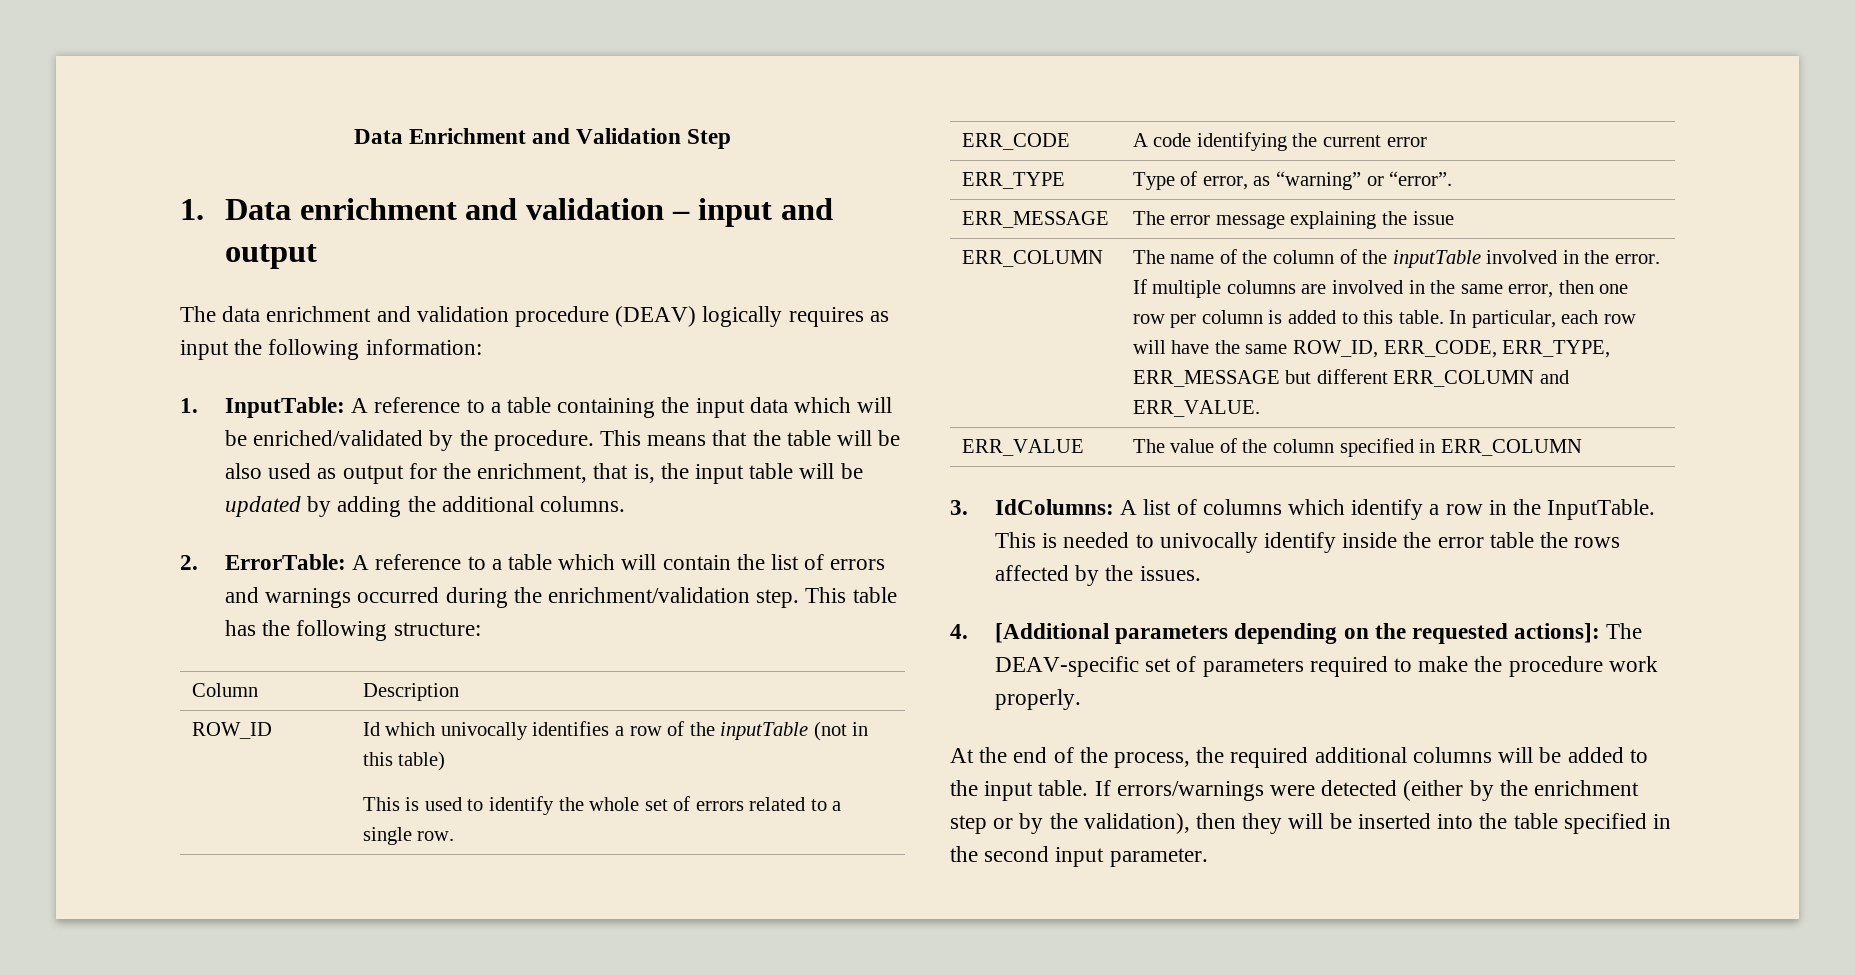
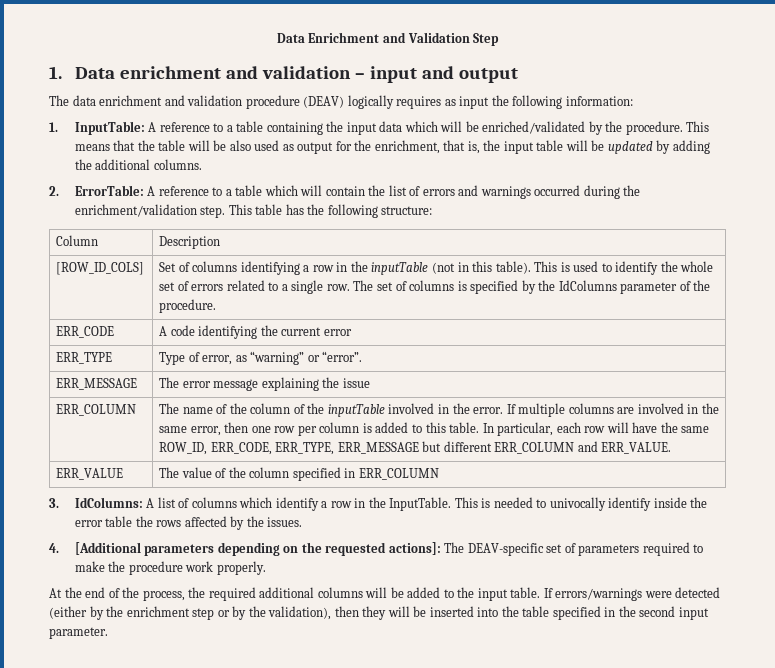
- ROW_ID | Id which univocally identifies a row of the inputTable (not in this table)
- This is used to identify the whole set of errors related to a single row.
+ [ROW_ID_COLS] | Set of columns identifying a row in the inputTable (not in this table). This is used to identify the whole set of errors related to a single row. The set of columns is specified by the IdColumns parameter of the procedure.

